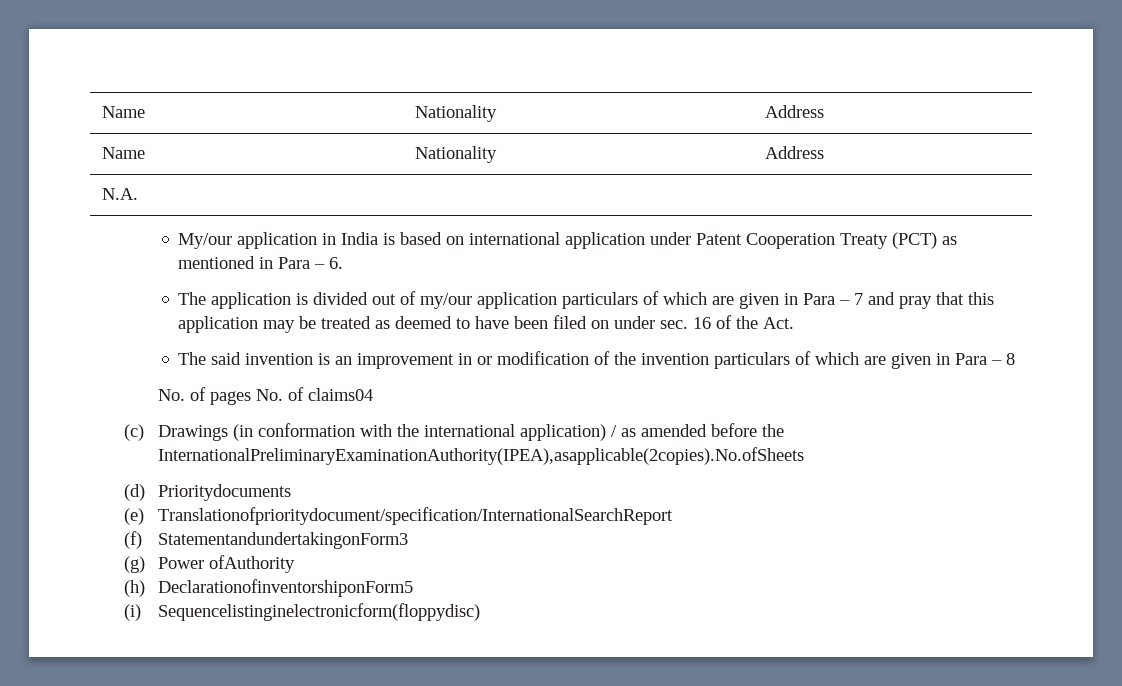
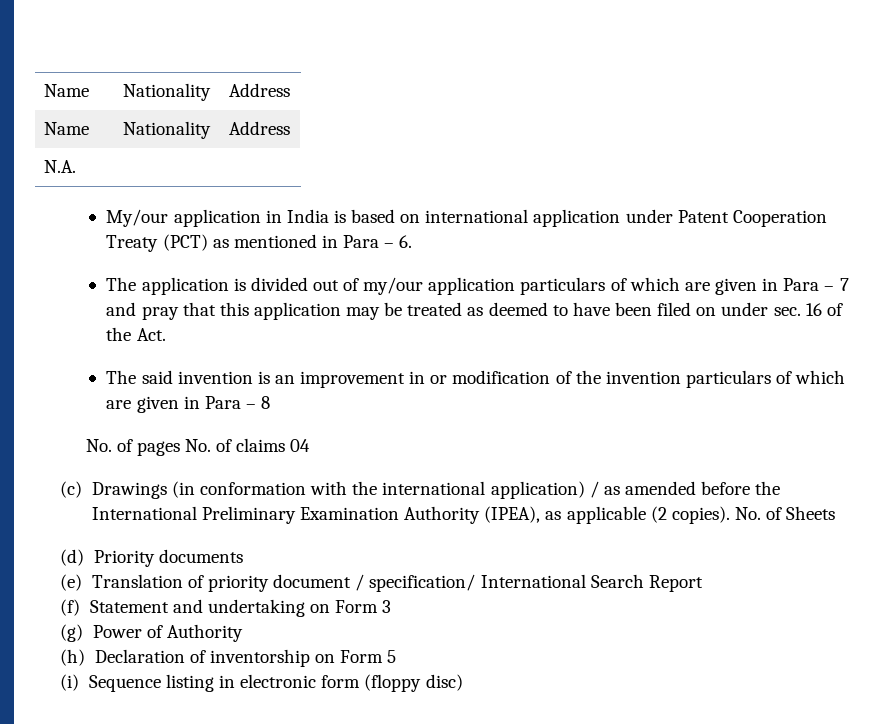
- No. of pages No. of claims04
+ No. of pages No. of claims 04
- (c) Drawings (in conformation with the international application) / as amended before the InternationalPreliminaryExaminationAuthority(IPEA),asapplicable(2copies).No.ofSheets
+ (c) Drawings (in conformation with the international application) / as amended before the International Preliminary Examination Authority (IPEA), as applicable (2 copies). No. of Sheets
- (d) Prioritydocuments
+ (d) Priority documents
- (e) Translationofprioritydocument/specification/InternationalSearchReport
- (f) StatementandundertakingonForm3
+ (e) Translation of priority document / specification/ International Search Report
+ (f) Statement and undertaking on Form 3
- (g) Power ofAuthority
+ (g) Power of Authority
- (h) DeclarationofinventorshiponForm5
- (i) Sequencelistinginelectronicform(floppydisc)
+ (h) Declaration of inventorship on Form 5
+ (i) Sequence listing in electronic form (floppy disc)

